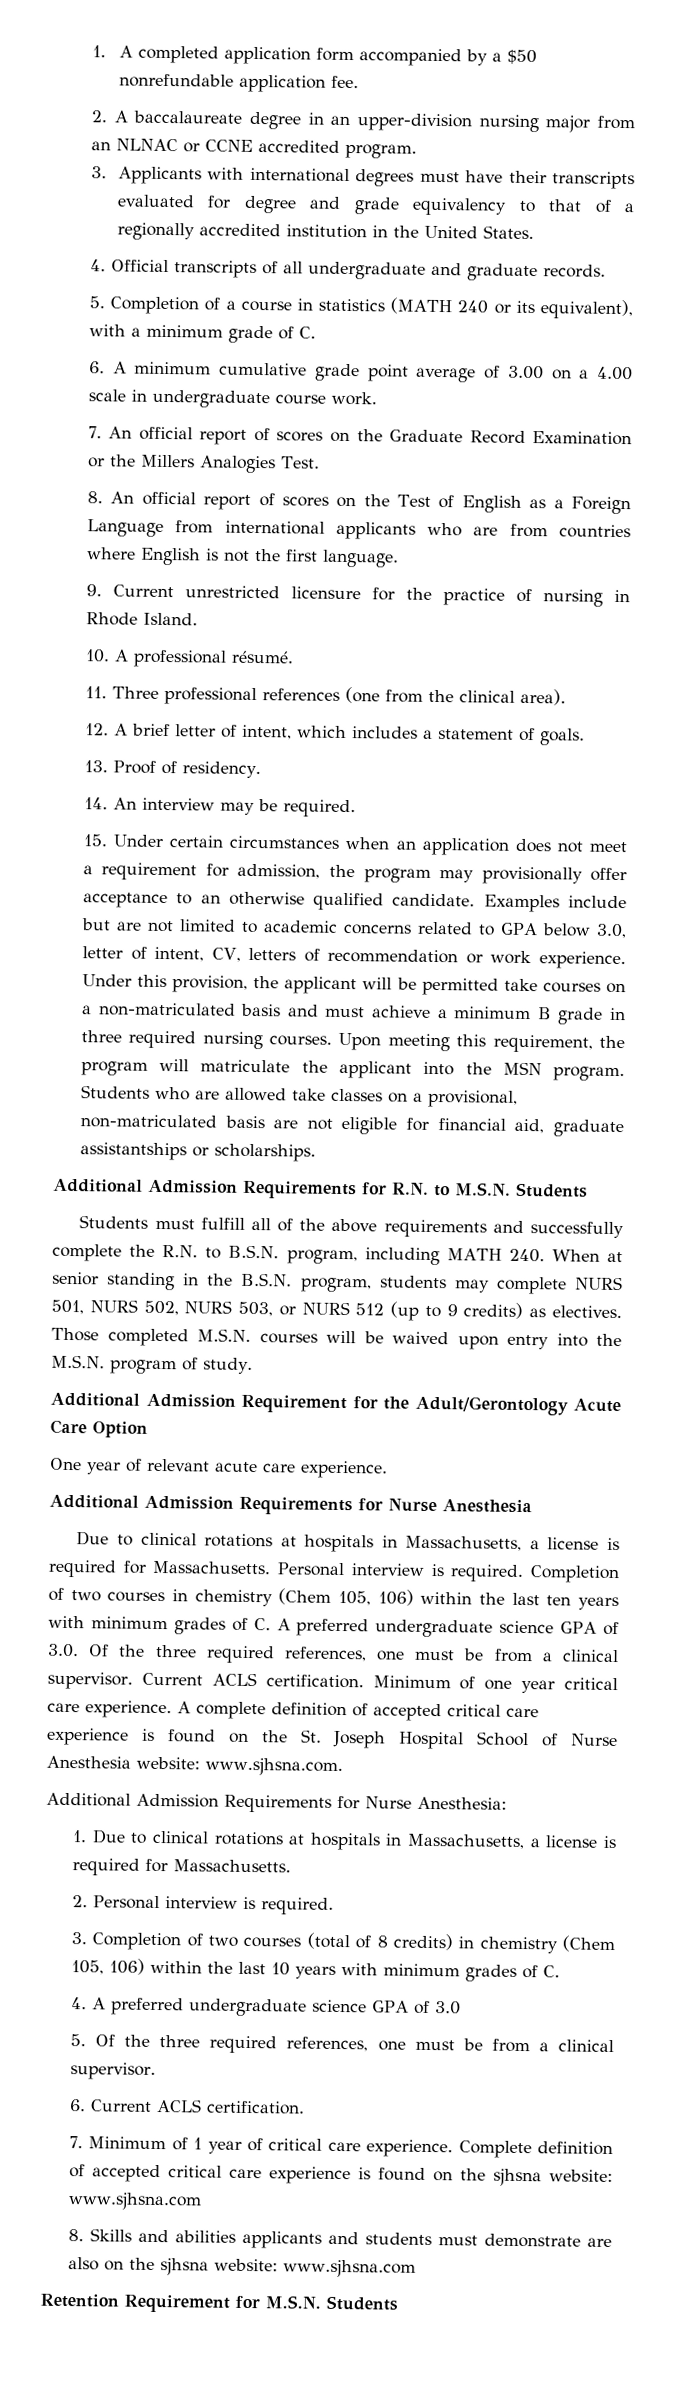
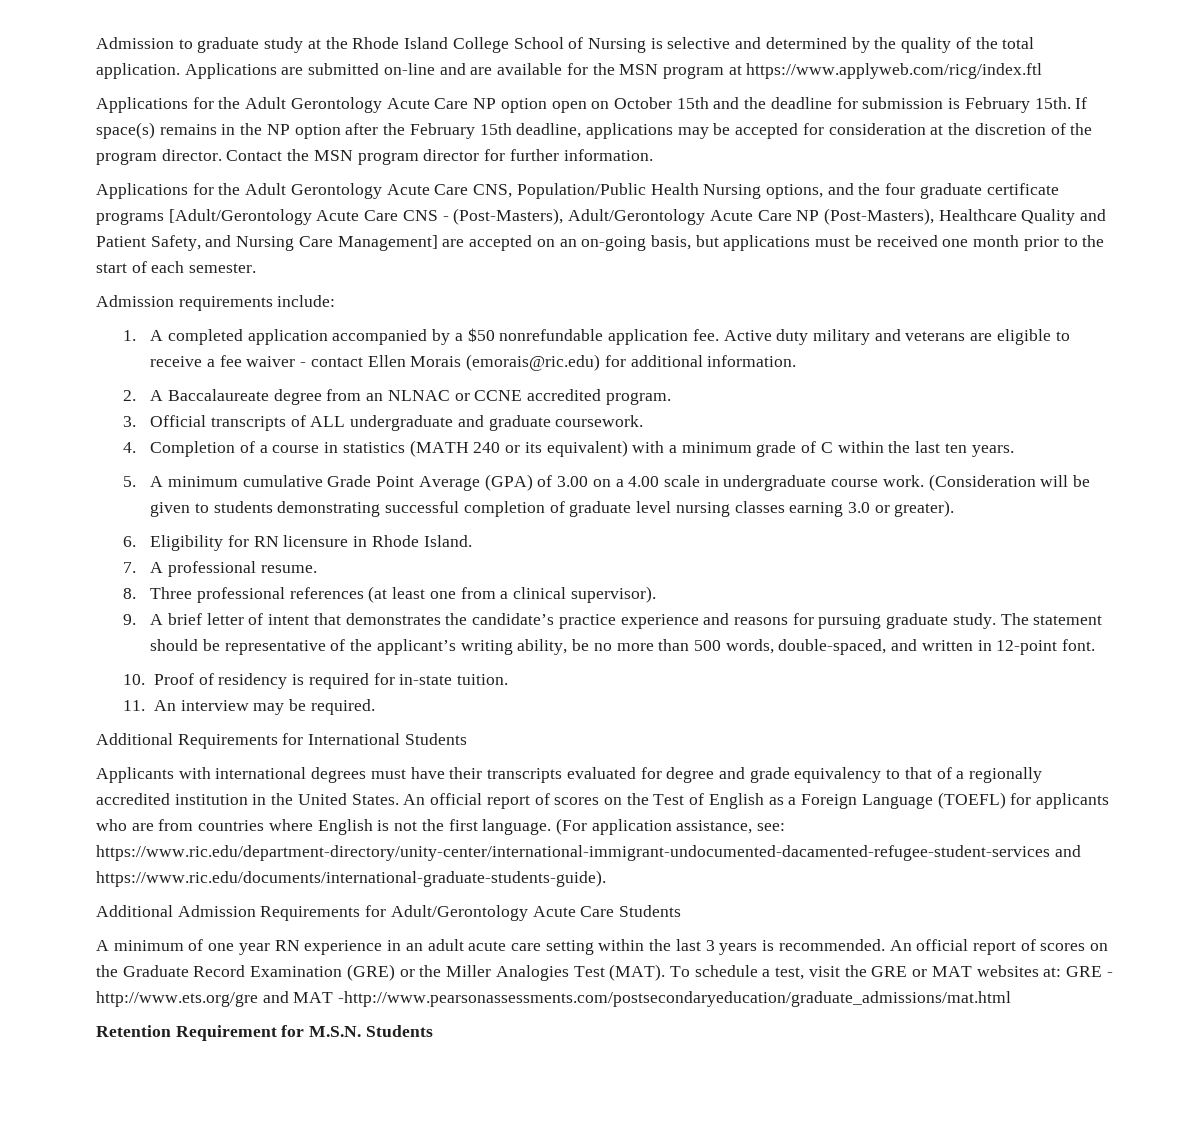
+ Admission to graduate study at the Rhode Island College School of Nursing is selective and determined by the quality of the total application. Applications are submitted on-line and are available for the MSN program at https://www.applyweb.com/ricg/index.ftl
+ Applications for the Adult Gerontology Acute Care NP option open on October 15th and the deadline for submission is February 15th. If space(s) remains in the NP option after the February 15th deadline, applications may be accepted for consideration at the discretion of the program director. Contact the MSN program director for further information.
+ Applications for the Adult Gerontology Acute Care CNS, Population/Public Health Nursing options, and the four graduate certificate programs [Adult/Gerontology Acute Care CNS - (Post-Masters), Adult/Gerontology Acute Care NP (Post-Masters), Healthcare Quality and Patient Safety, and Nursing Care Management] are accepted on an on-going basis, but applications must be received one month prior to the start of each semester.
+ Admission requirements include:
- 1. A completed application form accompanied by a $50 nonrefundable application fee.
- 2. A baccalaureate degree in an upper-division nursing major from an NLNAC or CCNE accredited program.
+ 1. A completed application accompanied by a $50 nonrefundable application fee. Active duty military and veterans are eligible to receive a fee waiver - contact Ellen Morais (emorais@ric.edu) for additional information.
+ 2. A Baccalaureate degree from an NLNAC or CCNE accredited program.
- 3. Applicants with international degrees must have their transcripts evaluated for degree and grade equivalency to that of a regionally accredited institution in the United States.
- 4. Official transcripts of all undergraduate and graduate records.
- 5. Completion of a course in statistics (MATH 240 or its equivalent), with a minimum grade of C.
- 6. A minimum cumulative grade point average of 3.00 on a 4.00 scale in undergraduate course work.
- 7. An official report of scores on the Graduate Record Examination or the Millers Analogies Test.
- 8. An official report of scores on the Test of English as a Foreign Language from international applicants who are from countries where English is not the first language.
- 9. Current unrestricted licensure for the practice of nursing in Rhode Island.
- 10. A professional résumé.
- 11. Three professional references (one from the clinical area).
- 12. A brief letter of intent, which includes a statement of goals.
- 13. Proof of residency.
- 14. An interview may be required.
- 15. Under certain circumstances when an application does not meet a requirement for admission, the program may provisionally offer acceptance to an otherwise qualified candidate. Examples include but are not limited to academic concerns related to GPA below 3.0, letter of intent, CV, letters of recommendation or work experience. Under this provision, the applicant will be permitted take courses on a non-matriculated basis and must achieve a minimum B grade in three required nursing courses. Upon meeting this requirement, the program will matriculate the applicant into the MSN program. Students who are allowed take classes on a provisional, non-matriculated basis are not eligible for financial aid, graduate assistantships or scholarships.
- Additional Admission Requirements for R.N. to M.S.N. Students
- Students must fulfill all of the above requirements and successfully complete the R.N. to B.S.N. program, including MATH 240. When at senior standing in the B.S.N. program, students may complete NURS 501, NURS 502, NURS 503, or NURS 512 (up to 9 credits) as electives. Those completed M.S.N. courses will be waived upon entry into the M.S.N. program of study.
- Additional Admission Requirement for the Adult/Gerontology Acute Care Option
- One year of relevant acute care experience.
- Additional Admission Requirements for Nurse Anesthesia
- Due to clinical rotations at hospitals in Massachusetts, a license is required for Massachusetts. Personal interview is required. Completion of two courses in chemistry (Chem 105, 106) within the last ten years with minimum grades of C. A preferred undergraduate science GPA of 3.0. Of the three required references, one must be from a clinical supervisor. Current ACLS certification. Minimum of one year critical care experience. A complete definition of accepted critical care experience is found on the St. Joseph Hospital School of Nurse Anesthesia website: www.sjhsna.com.
- Additional Admission Requirements for Nurse Anesthesia:
- 1. Due to clinical rotations at hospitals in Massachusetts, a license is required for Massachusetts.
- 2. Personal interview is required.
- 3. Completion of two courses (total of 8 credits) in chemistry (Chem 105, 106) within the last 10 years with minimum grades of C.
- 4. A preferred undergraduate science GPA of 3.0
- 5. Of the three required references, one must be from a clinical supervisor.
- 6. Current ACLS certification.
- 7. Minimum of 1 year of critical care experience. Complete definition of accepted critical care experience is found on the sjhsna website: www.sjhsna.com
- 8. Skills and abilities applicants and students must demonstrate are also on the sjhsna website: www.sjhsna.com
+ 3. Official transcripts of ALL undergraduate and graduate coursework.
+ 4. Completion of a course in statistics (MATH 240 or its equivalent) with a minimum grade of C within the last ten years.
+ 5. A minimum cumulative Grade Point Average (GPA) of 3.00 on a 4.00 scale in undergraduate course work. (Consideration will be given to students demonstrating successful completion of graduate level nursing classes earning 3.0 or greater).
+ 6. Eligibility for RN licensure in Rhode Island.
+ 7. A professional resume.
+ 8. Three professional references (at least one from a clinical supervisor).
+ 9. A brief letter of intent that demonstrates the candidate’s practice experience and reasons for pursuing graduate study. The statement should be representative of the applicant’s writing ability, be no more than 500 words, double-spaced, and written in 12-point font.
+ 10. Proof of residency is required for in-state tuition.
+ 11. An interview may be required.
+ Additional Requirements for International Students
+ Applicants with international degrees must have their transcripts evaluated for degree and grade equivalency to that of a regionally accredited institution in the United States. An official report of scores on the Test of English as a Foreign Language (TOEFL) for applicants who are from countries where English is not the first language. (For application assistance, see: https://www.ric.edu/department-directory/unity-center/international-immigrant-undocumented-dacamented-refugee-student-services and https://www.ric.edu/documents/international-graduate-students-guide).
+ Additional Admission Requirements for Adult/Gerontology Acute Care Students
+ A minimum of one year RN experience in an adult acute care setting within the last 3 years is recommended. An official report of scores on the Graduate Record Examination (GRE) or the Miller Analogies Test (MAT). To schedule a test, visit the GRE or MAT websites at: GRE - http://www.ets.org/gre and MAT -http://www.pearsonassessments.com/postsecondaryeducation/graduate_admissions/mat.html

